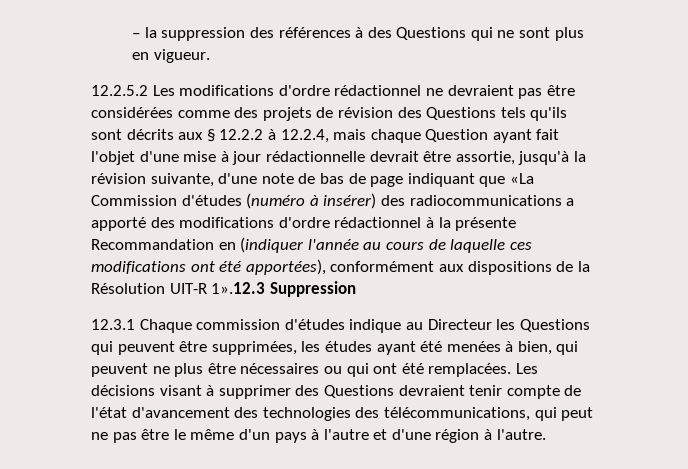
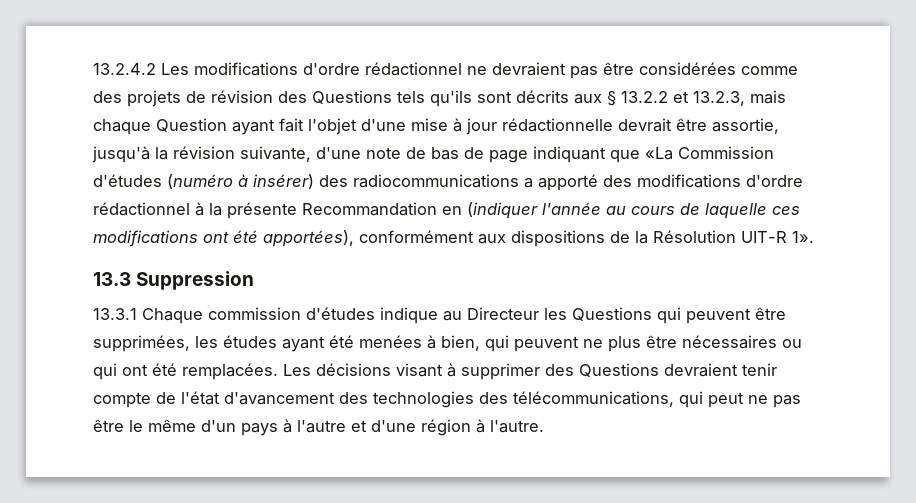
- – la suppression des références à des Questions qui ne sont plus en vigueur.
- 12.2.5.2 Les modifications d'ordre rédactionnel ne devraient pas être considérées comme des projets de révision des Questions tels qu'ils sont décrits aux § 12.2.2 à 12.2.4, mais chaque Question ayant fait l'objet d'une mise à jour rédactionnelle devrait être assortie, jusqu'à la révision suivante, d'une note de bas de page indiquant que «La Commission d'études (numéro à insérer) des radiocommunications a apporté des modifications d'ordre rédactionnel à la présente Recommandation en (indiquer l'année au cours de laquelle ces modifications ont été apportées), conformément aux dispositions de la Résolution UIT-R 1».12.3 Suppression
+ 13.2.4.2 Les modifications d'ordre rédactionnel ne devraient pas être considérées comme des projets de révision des Questions tels qu'ils sont décrits aux § 13.2.2 et 13.2.3, mais chaque Question ayant fait l'objet d'une mise à jour rédactionnelle devrait être assortie, jusqu'à la révision suivante, d'une note de bas de page indiquant que «La Commission d'études (numéro à insérer) des radiocommunications a apporté des modifications d'ordre rédactionnel à la présente Recommandation en (indiquer l'année au cours de laquelle ces modifications ont été apportées), conformément aux dispositions de la Résolution UIT-R 1».
+ 13.3 Suppression
- 12.3.1 Chaque commission d'études indique au Directeur les Questions qui peuvent être supprimées, les études ayant été menées à bien, qui peuvent ne plus être nécessaires ou qui ont été remplacées.
+ 13.3.1 Chaque commission d'études indique au Directeur les Questions qui peuvent être supprimées, les études ayant été menées à bien, qui peuvent ne plus être nécessaires ou qui ont été remplacées.

